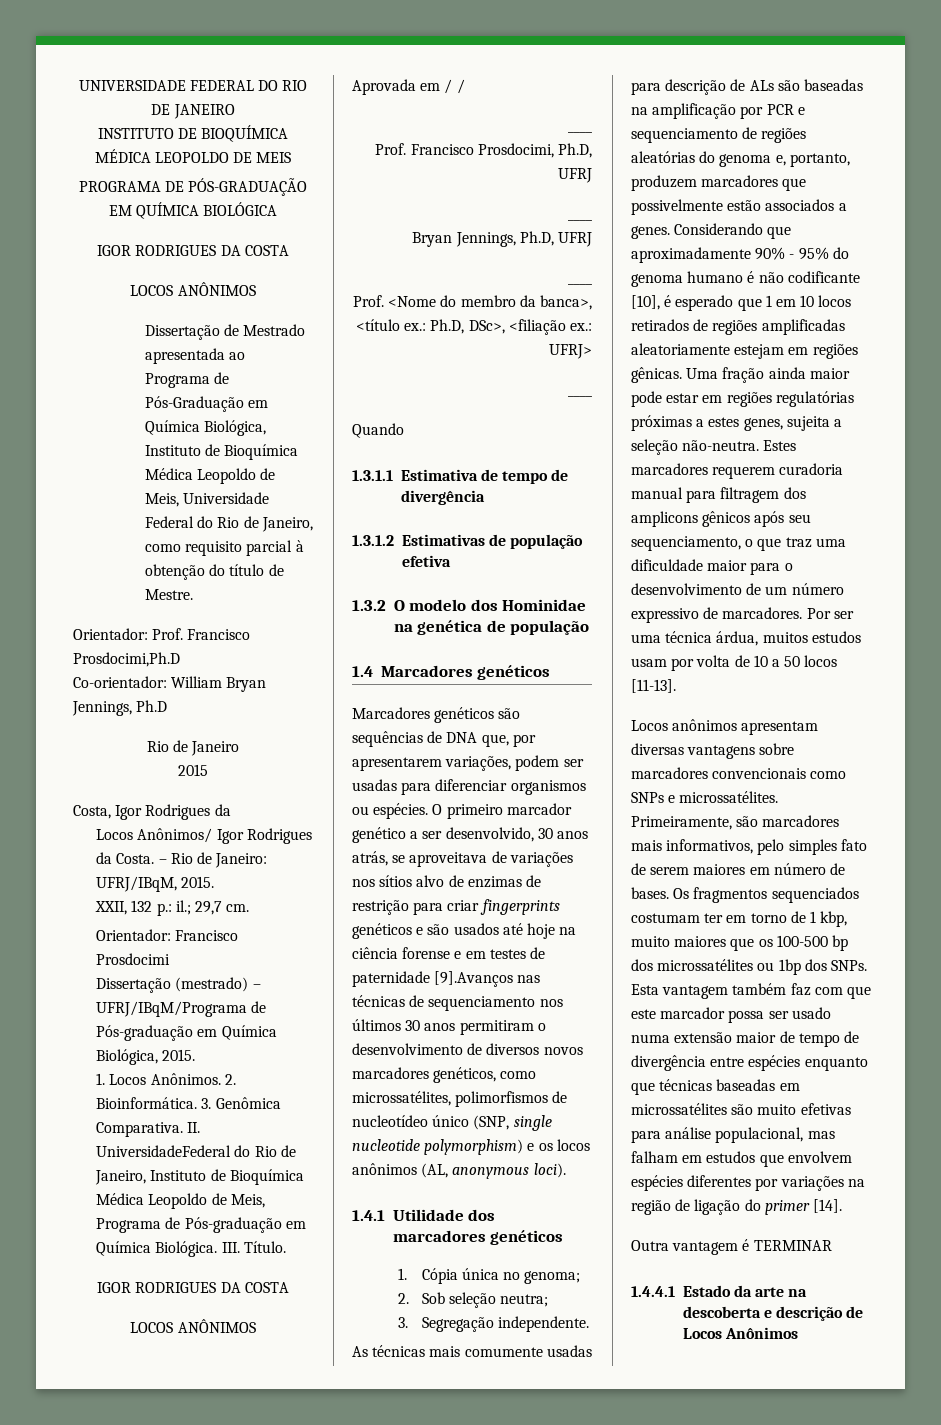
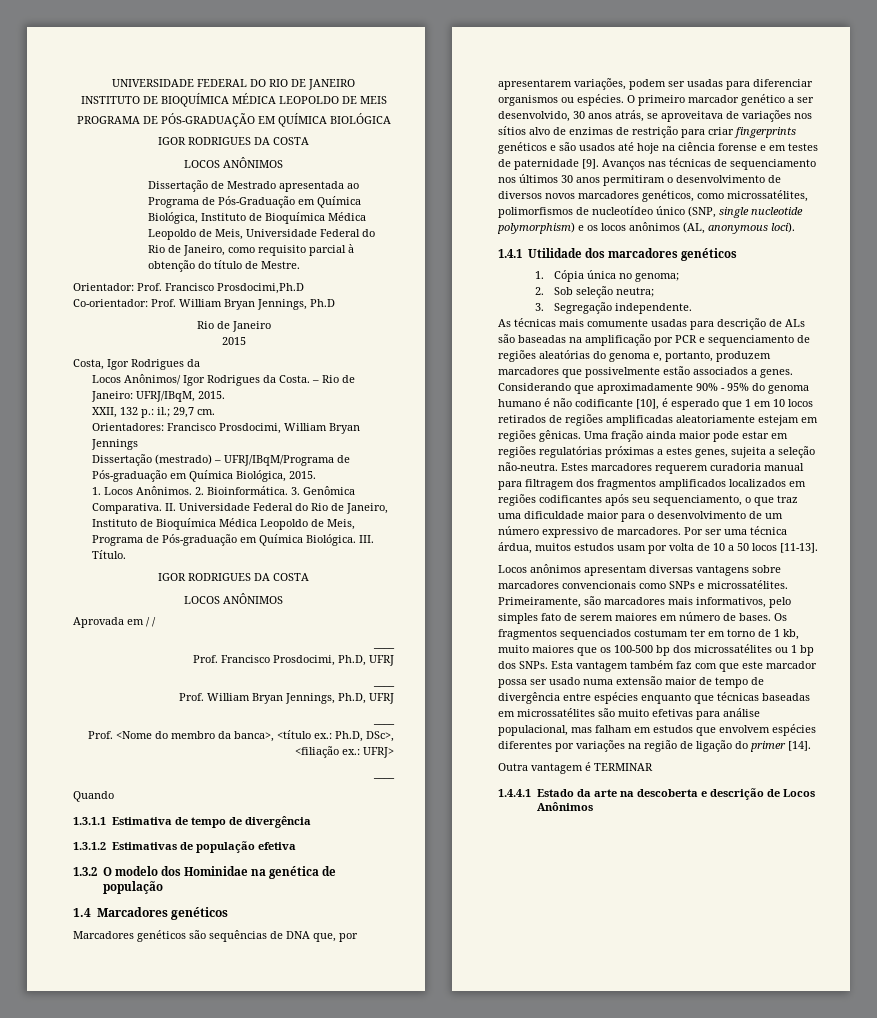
- Co-orientador: William Bryan Jennings, Ph.D
+ Co-orientador: Prof. William Bryan Jennings, Ph.D
- Orientador: Francisco Prosdocimi
+ Orientadores: Francisco Prosdocimi, William Bryan Jennings
- II. UniversidadeFederal do Rio de Janeiro, Instituto de Bioquímica Médica Leopoldo de Meis, Programa de Pós-graduação em Química Biológica.
+ II. Universidade Federal do Rio de Janeiro, Instituto de Bioquímica Médica Leopoldo de Meis, Programa de Pós-graduação em Química Biológica.
- Bryan Jennings, Ph.D, UFRJ
+ Prof. William Bryan Jennings, Ph.D, UFRJ
- O primeiro marcador genético a ser desenvolvido, 30 anos atrás, se aproveitava de variações nos sítios alvo de enzimas de restrição para criar fingerprints genéticos e são usados até hoje na ciência forense e em testes de paternidade [9].Avanços nas técnicas de sequenciamento nos últimos 30 anos permitiram o desenvolvimento de diversos novos marcadores genéticos, como microssatélites, polimorfismos de nucleotídeo único (SNP, single nucleotide polymorphism) e os locos anônimos (AL, anonymous loci).
+ O primeiro marcador genético a ser desenvolvido, 30 anos atrás, se aproveitava de variações nos sítios alvo de enzimas de restrição para criar fingerprints genéticos e são usados até hoje na ciência forense e em testes de paternidade [9]. Avanços nas técnicas de sequenciamento nos últimos 30 anos permitiram o desenvolvimento de diversos novos marcadores genéticos, como microssatélites, polimorfismos de nucleotídeo único (SNP, single nucleotide polymorphism) e os locos anônimos (AL, anonymous loci).
- Estes marcadores requerem curadoria manual para filtragem dos amplicons gênicos após seu sequenciamento, o que traz uma dificuldade maior para o desenvolvimento de um número expressivo de marcadores.
+ Estes marcadores requerem curadoria manual para filtragem dos fragmentos amplificados localizados em regiões codificantes após seu sequenciamento, o que traz uma dificuldade maior para o desenvolvimento de um número expressivo de marcadores.
- Os fragmentos sequenciados costumam ter em torno de 1 kbp, muito maiores que os 100-500 bp dos microssatélites ou 1bp dos SNPs.
+ Os fragmentos sequenciados costumam ter em torno de 1 kb, muito maiores que os 100-500 bp dos microssatélites ou 1 bp dos SNPs.

